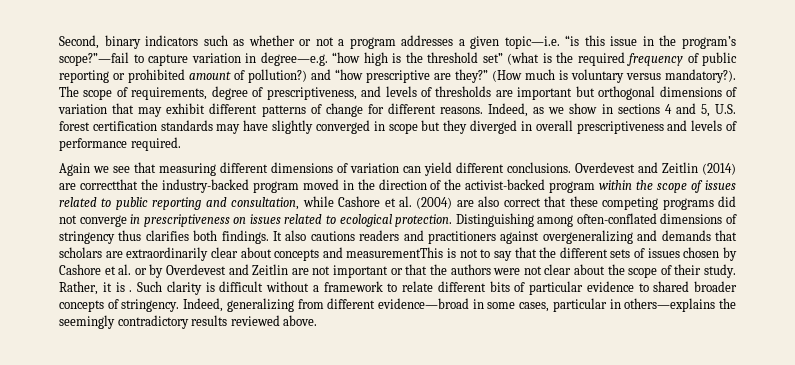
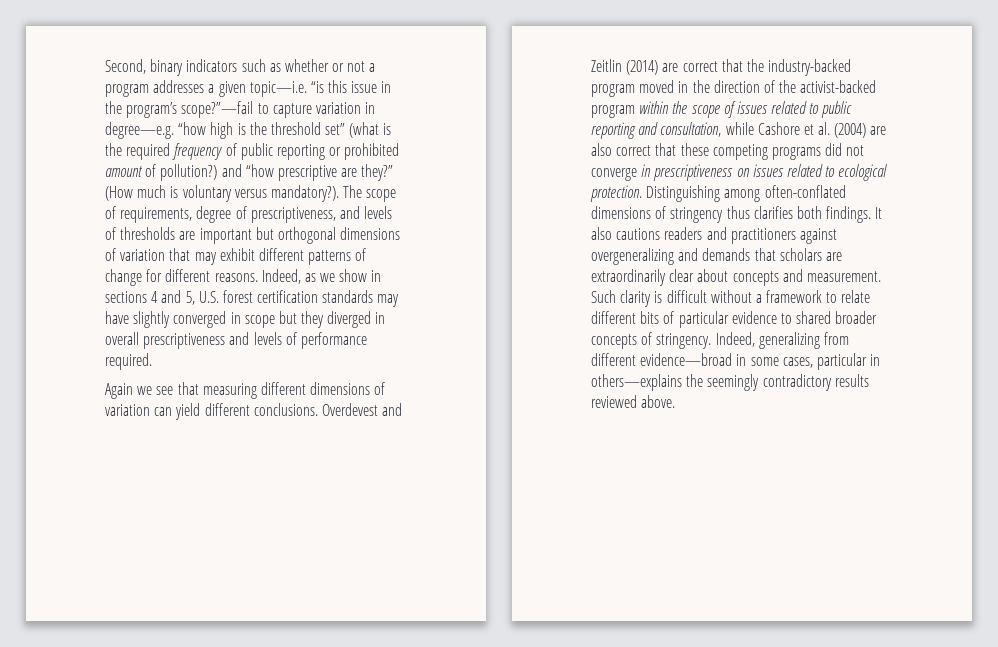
- Overdevest and Zeitlin (2014) are correctthat the industry-backed program moved in the direction of the activist-backed program within the scope of issues related to public reporting and consultation, while Cashore et al. (2004) are also correct that these competing programs did not converge in prescriptiveness on issues related to ecological protection.
+ Overdevest and Zeitlin (2014) are correct that the industry-backed program moved in the direction of the activist-backed program within the scope of issues related to public reporting and consultation, while Cashore et al. (2004) are also correct that these competing programs did not converge in prescriptiveness on issues related to ecological protection.
- It also cautions readers and practitioners against overgeneralizing and demands that scholars are extraordinarily clear about concepts and measurementThis is not to say that the different sets of issues chosen by Cashore et al. or by Overdevest and Zeitlin are not important or that the authors were not clear about the scope of their study. Rather, it is .
+ It also cautions readers and practitioners against overgeneralizing and demands that scholars are extraordinarily clear about concepts and measurement.

